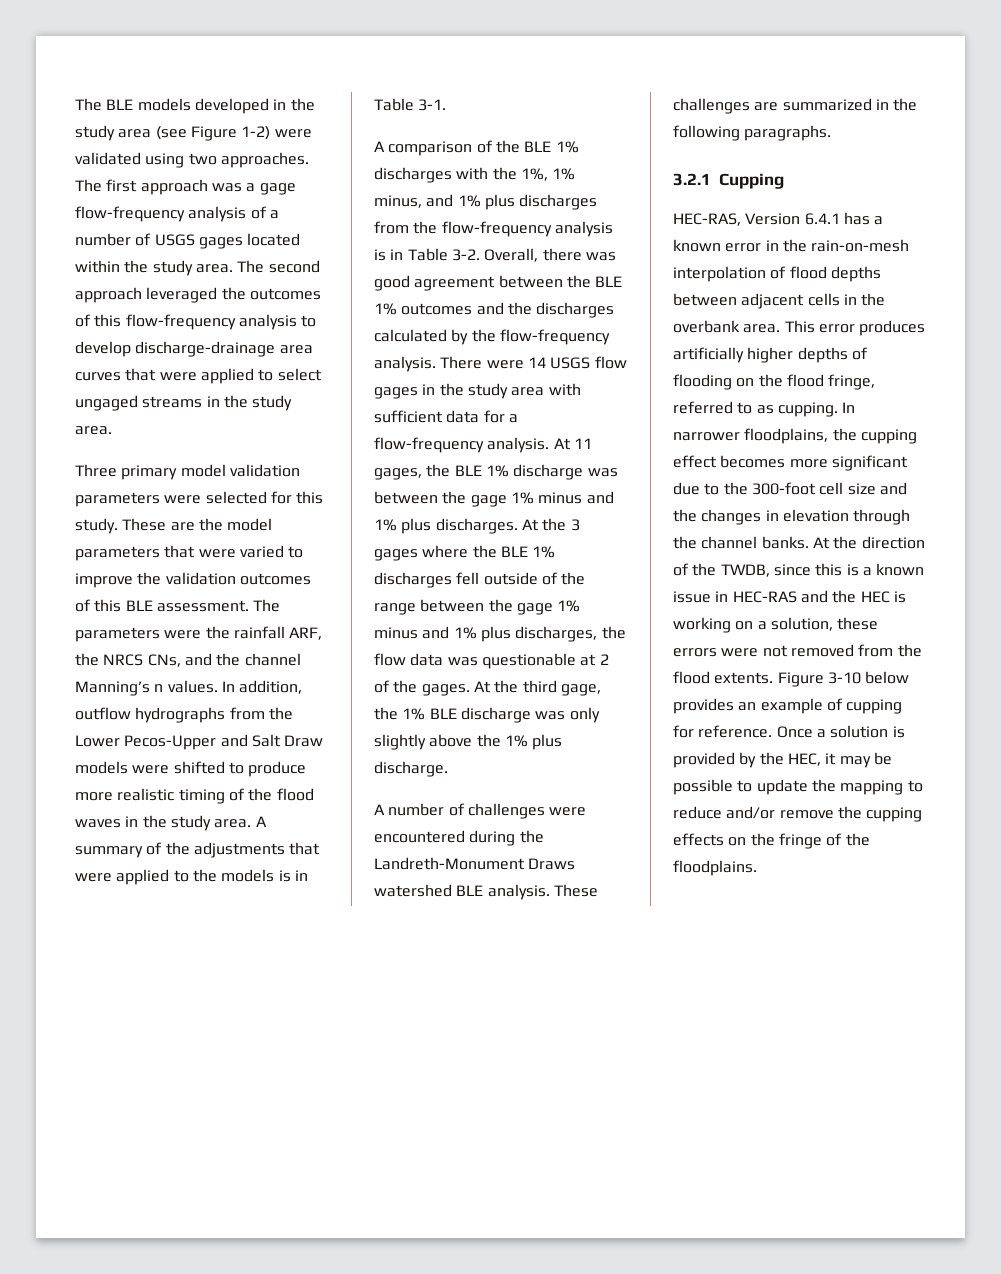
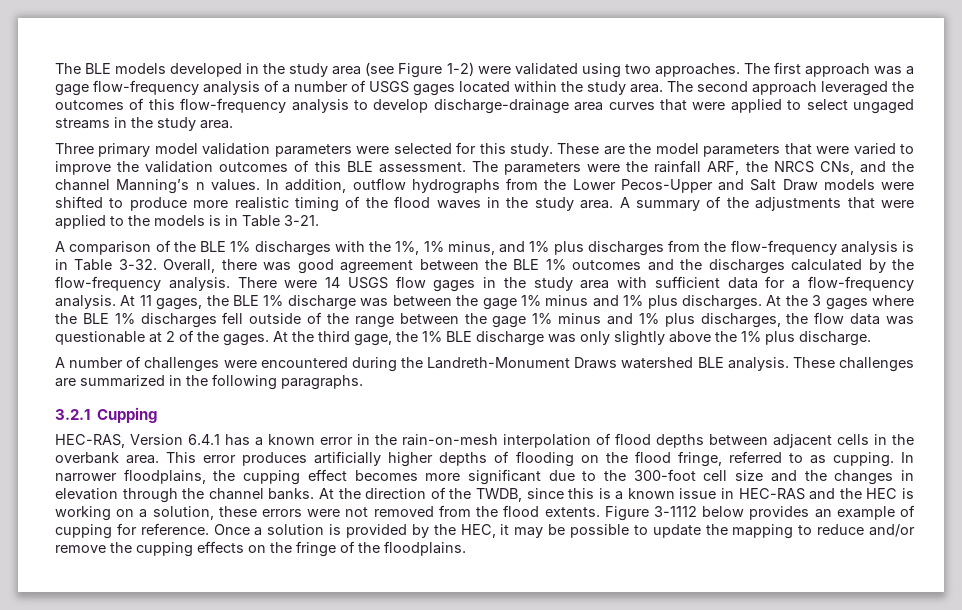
- A summary of the adjustments that were applied to the models is in Table 3-1.
+ A summary of the adjustments that were applied to the models is in Table 3-21.
- A comparison of the BLE 1% discharges with the 1%, 1% minus, and 1% plus discharges from the flow-frequency analysis is in Table 3-2.
+ A comparison of the BLE 1% discharges with the 1%, 1% minus, and 1% plus discharges from the flow-frequency analysis is in Table 3-32.
- Figure 3-10 below provides an example of cupping for reference.
+ Figure 3-1112 below provides an example of cupping for reference.

